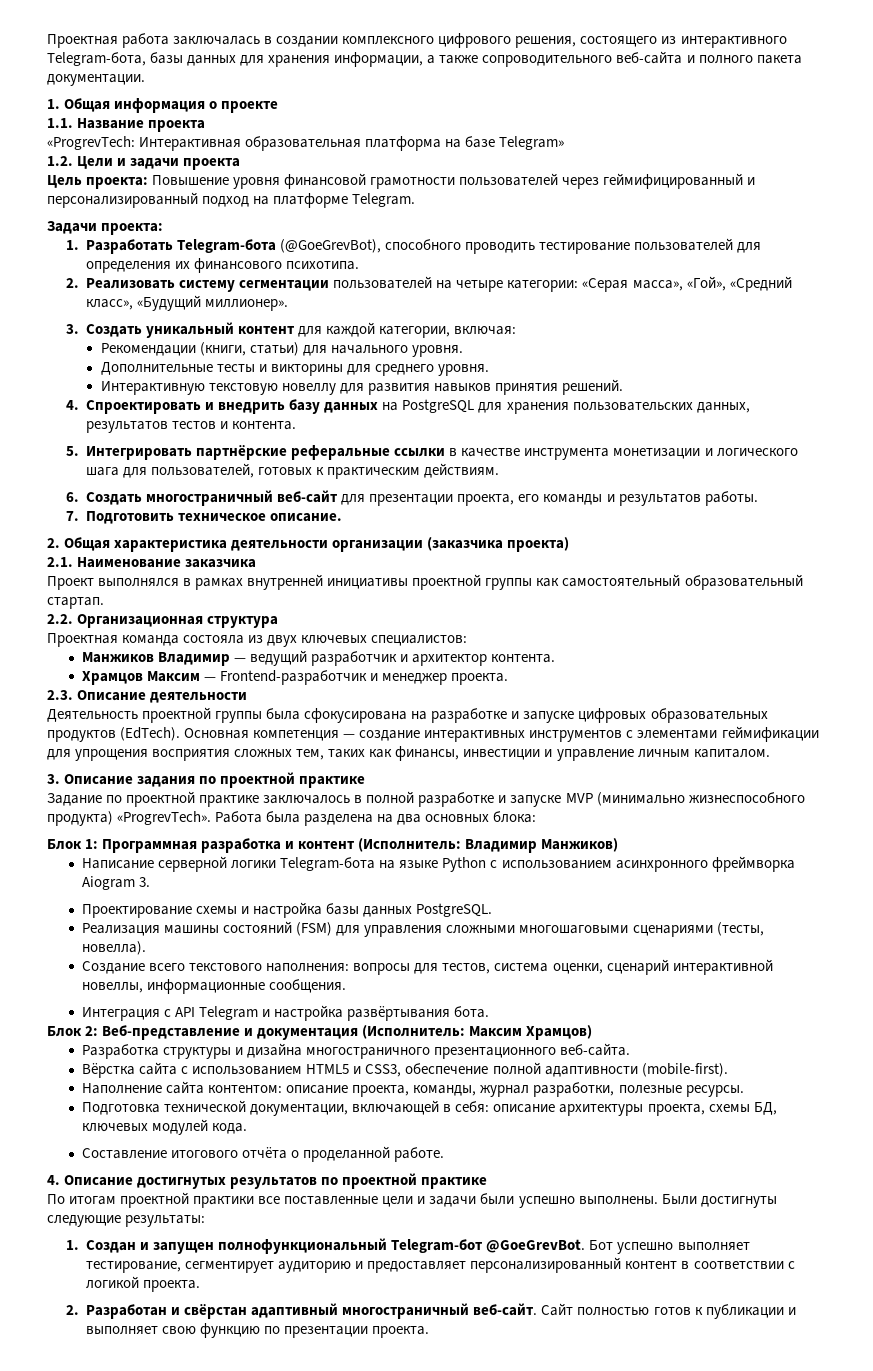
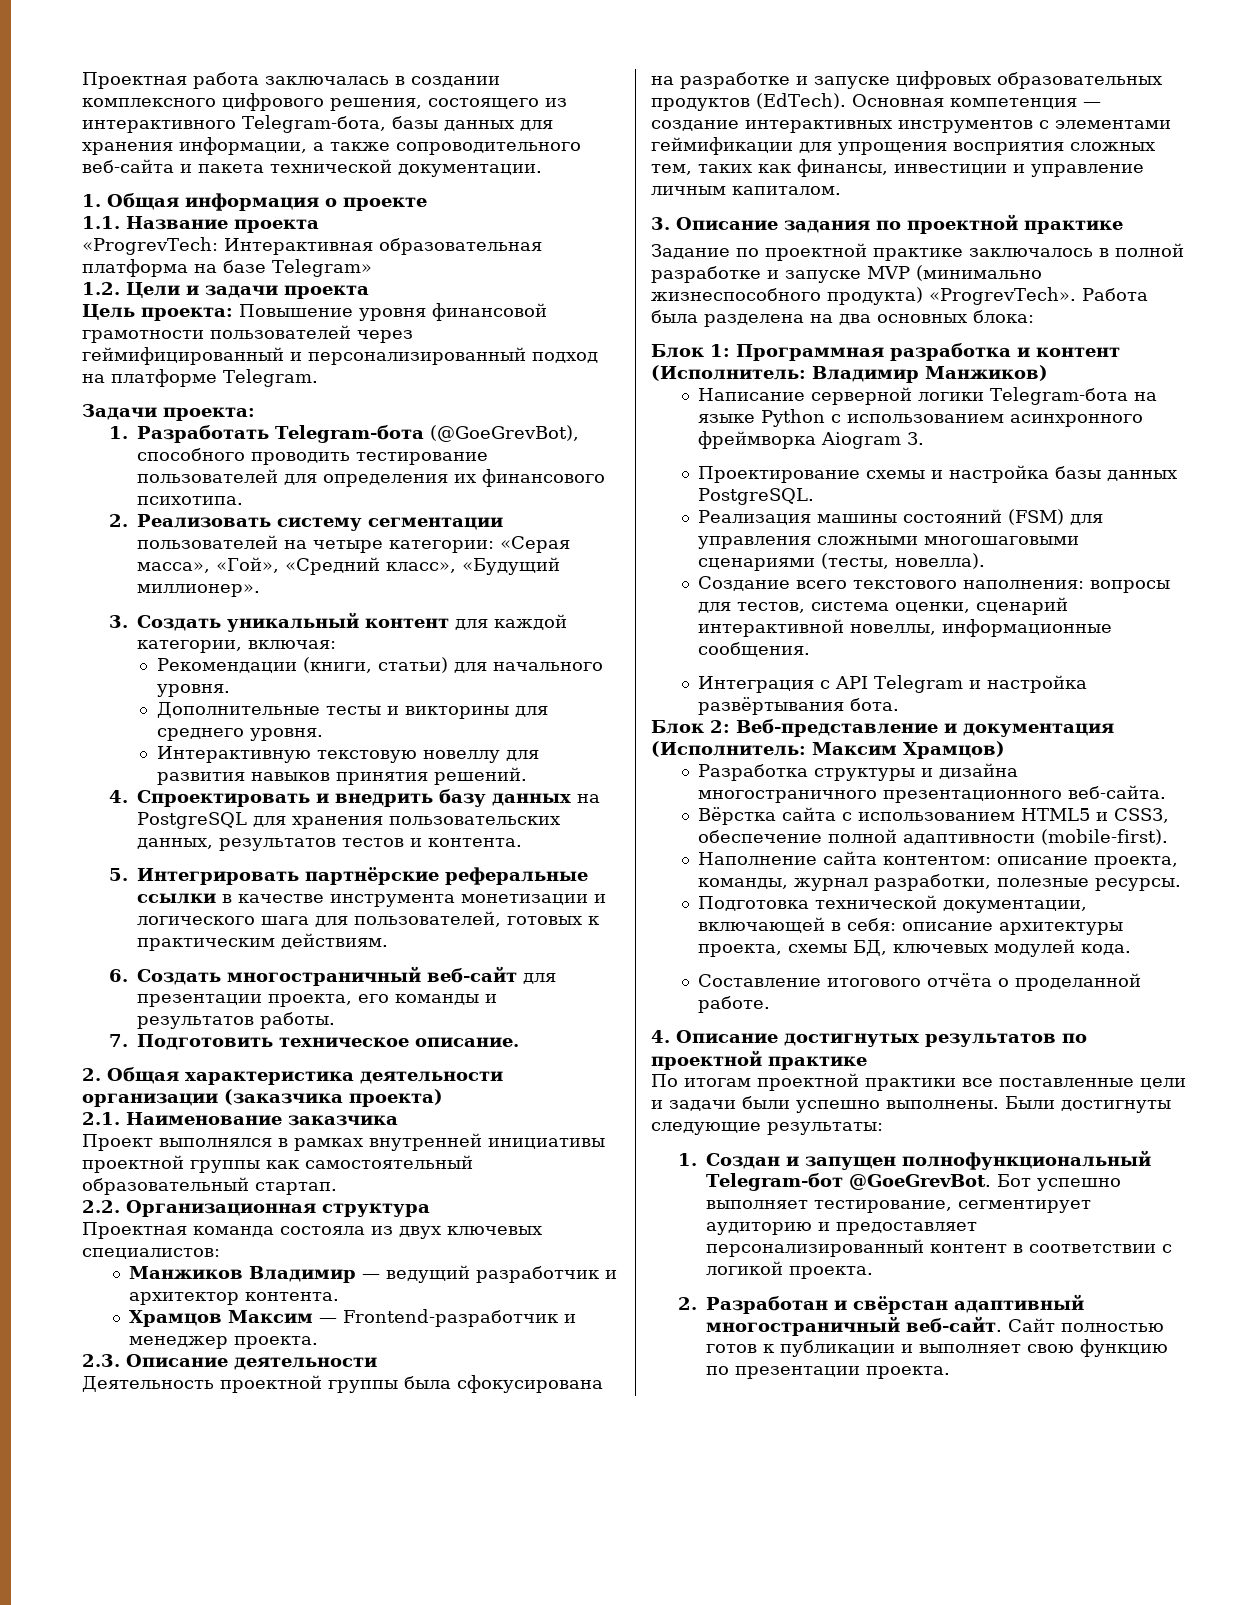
- Проектная работа заключалась в создании комплексного цифрового решения, состоящего из интерактивного Telegram-бота, базы данных для хранения информации, а также сопроводительного веб-сайта и полного пакета документации.
+ Проектная работа заключалась в создании комплексного цифрового решения, состоящего из интерактивного Telegram-бота, базы данных для хранения информации, а также сопроводительного веб-сайта и пакета технической документации.

